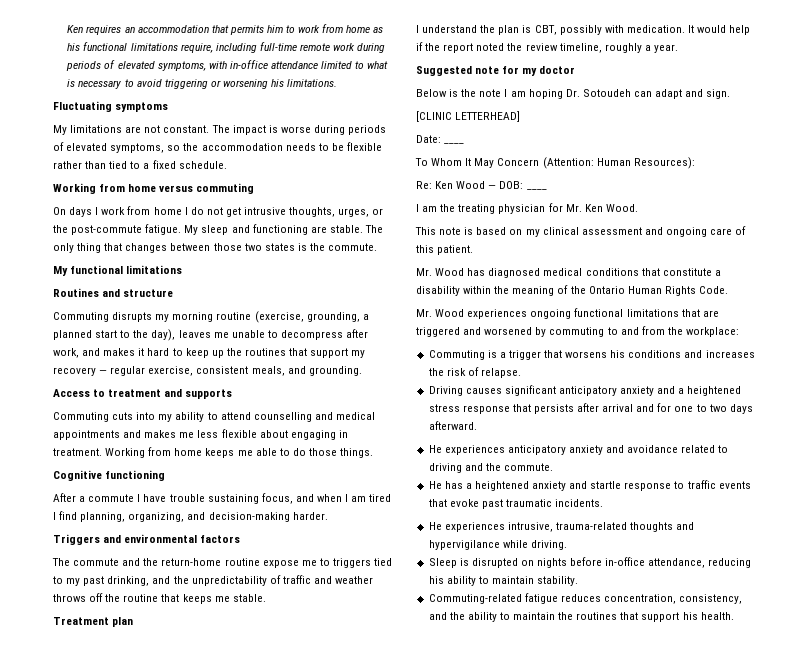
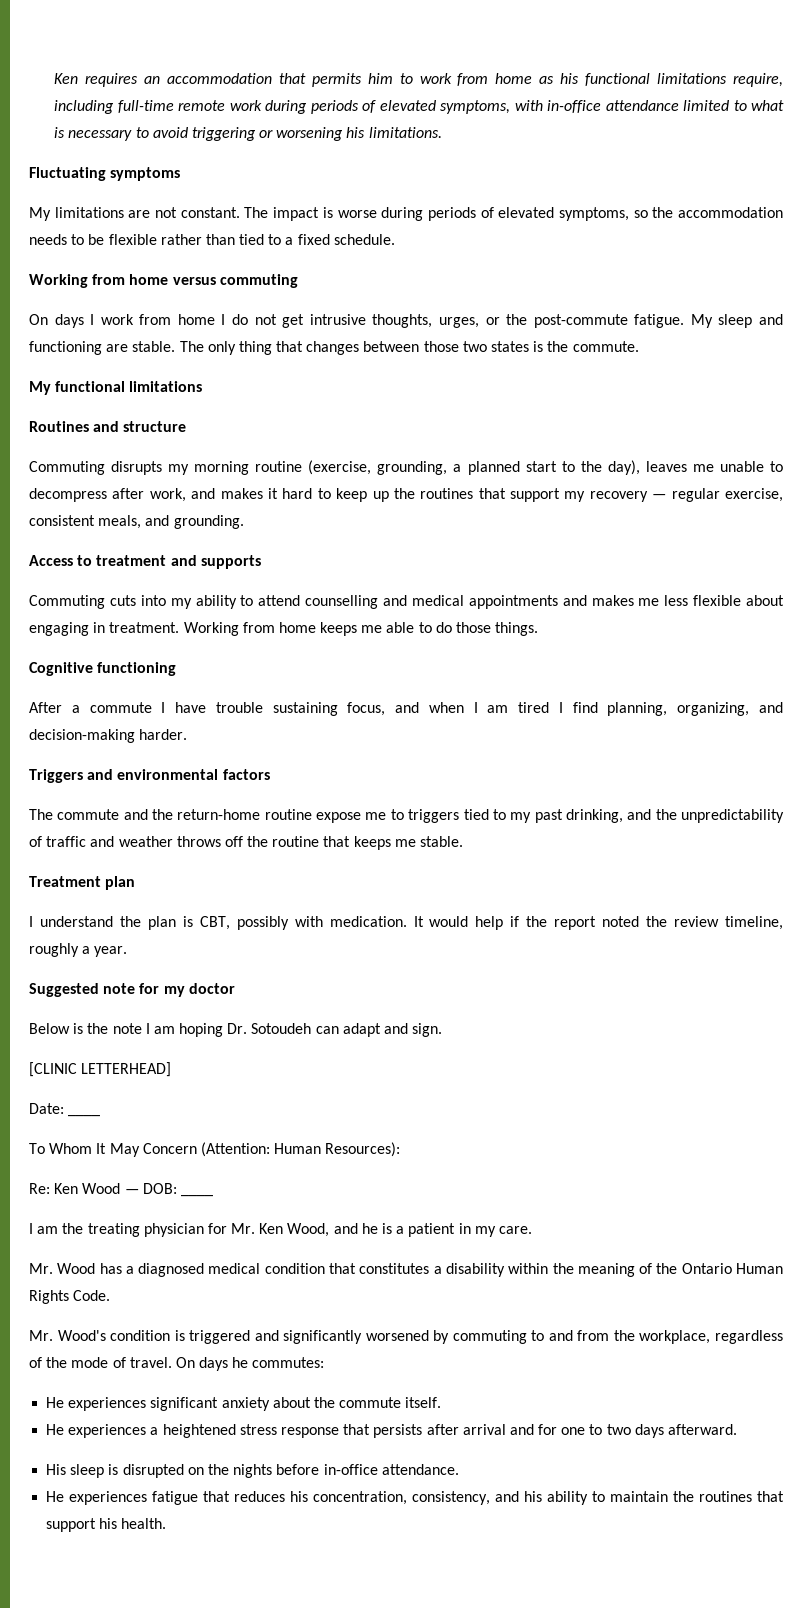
- I am the treating physician for Mr. Ken Wood.
- This note is based on my clinical assessment and ongoing care of this patient.
+ I am the treating physician for Mr. Ken Wood, and he is a patient in my care.
- Mr. Wood has diagnosed medical conditions that constitute a disability within the meaning of the Ontario Human Rights Code.
+ Mr. Wood has a diagnosed medical condition that constitutes a disability within the meaning of the Ontario Human Rights Code.
- Mr. Wood experiences ongoing functional limitations that are triggered and worsened by commuting to and from the workplace:
- Commuting is a trigger that worsens his conditions and increases the risk of relapse.
- Driving causes significant anticipatory anxiety and a heightened stress response that persists after arrival and for one to two days afterward.
+ Mr. Wood's condition is triggered and significantly worsened by commuting to and from the workplace, regardless of the mode of travel. On days he commutes:
+ He experiences significant anxiety about the commute itself.
+ He experiences a heightened stress response that persists after arrival and for one to two days afterward.
- He experiences anticipatory anxiety and avoidance related to driving and the commute.
- He has a heightened anxiety and startle response to traffic events that evoke past traumatic incidents.
- He experiences intrusive, trauma-related thoughts and hypervigilance while driving.
- Sleep is disrupted on nights before in-office attendance, reducing his ability to maintain stability.
- Commuting-related fatigue reduces concentration, consistency, and the ability to maintain the routines that support his health.
+ His sleep is disrupted on the nights before in-office attendance.
+ He experiences fatigue that reduces his concentration, consistency, and his ability to maintain the routines that support his health.

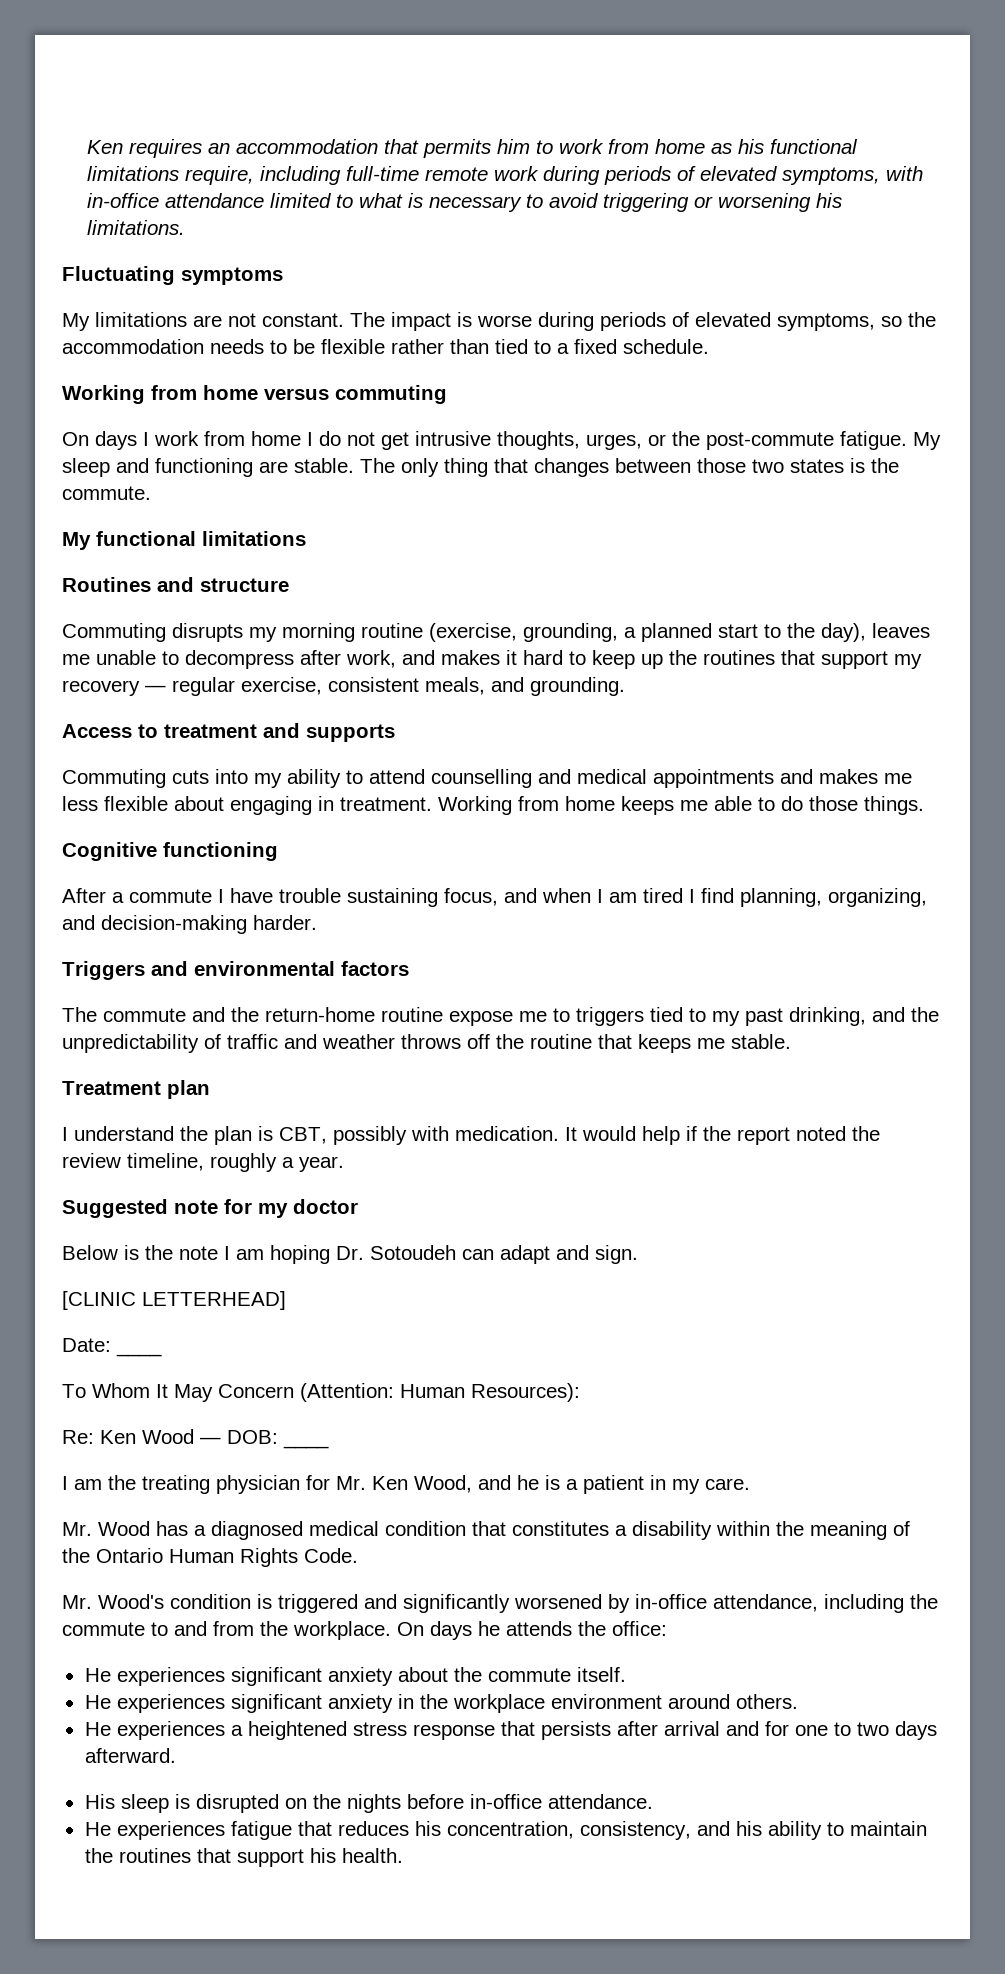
- Mr. Wood's condition is triggered and significantly worsened by commuting to and from the workplace, regardless of the mode of travel. On days he commutes:
+ Mr. Wood's condition is triggered and significantly worsened by in-office attendance, including the commute to and from the workplace. On days he attends the office:
+ He experiences significant anxiety in the workplace environment around others.

